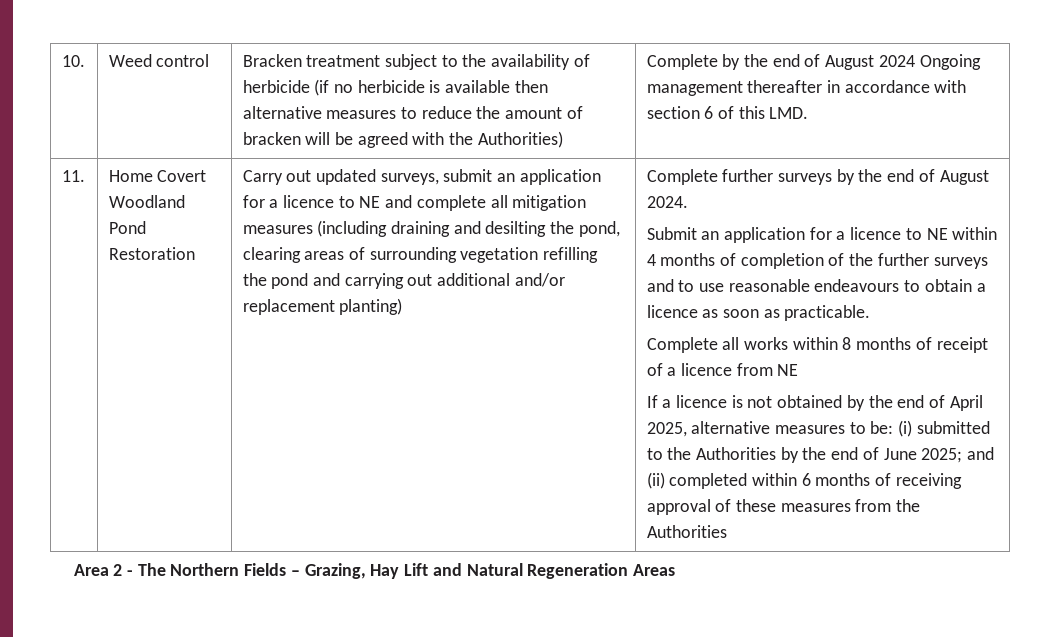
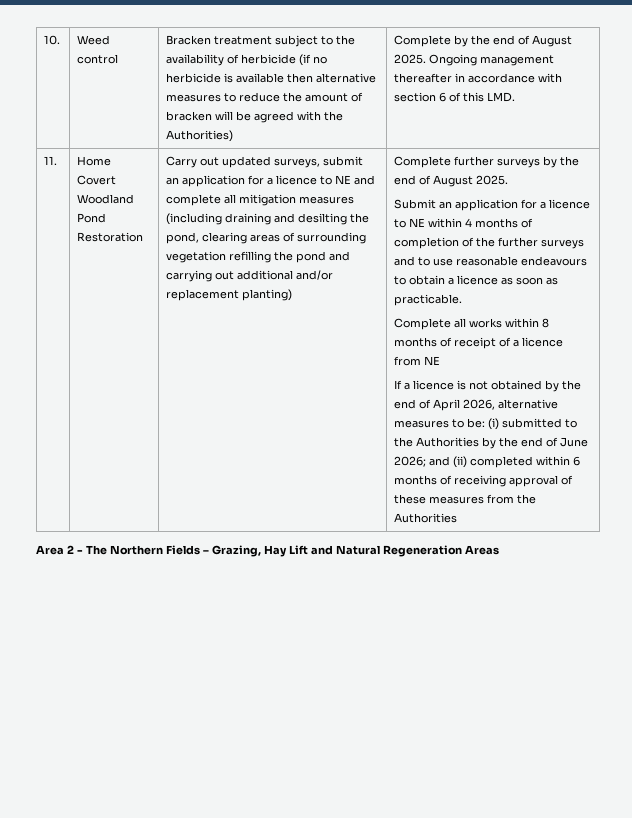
- Complete by the end of August 2024 Ongoing management thereafter in accordance with section 6 of this LMD.
+ Complete by the end of August 2025. Ongoing management thereafter in accordance with section 6 of this LMD.
- Complete further surveys by the end of August 2024.
+ Complete further surveys by the end of August 2025.
- If a licence is not obtained by the end of April 2025, alternative measures to be: (i) submitted to the Authorities by the end of June 2025; and (ii) completed within 6 months of receiving approval of these measures from the Authorities
+ If a licence is not obtained by the end of April 2026, alternative measures to be: (i) submitted to the Authorities by the end of June 2026; and (ii) completed within 6 months of receiving approval of these measures from the Authorities

